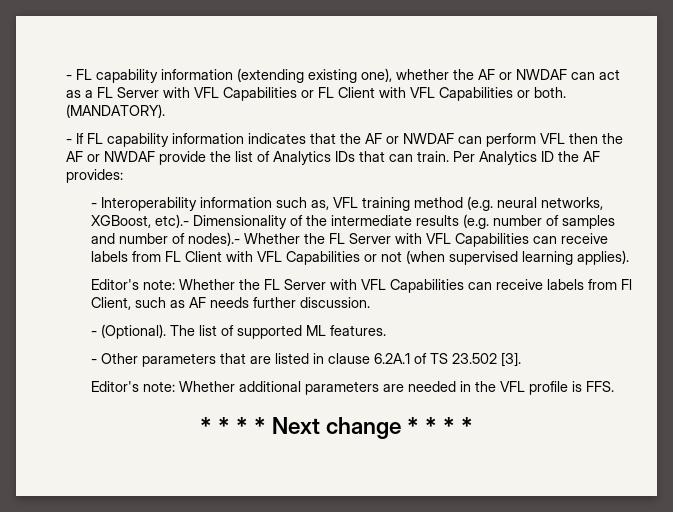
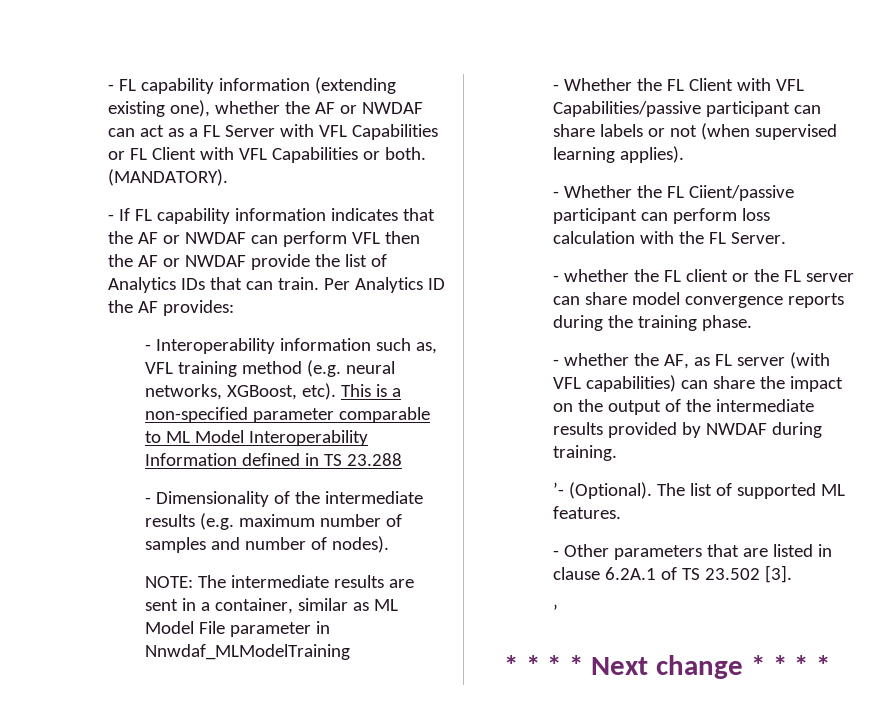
- - Interoperability information such as, VFL training method (e.g. neural networks, XGBoost, etc).- Dimensionality of the intermediate results (e.g. number of samples and number of nodes).- Whether the FL Server with VFL Capabilities can receive labels from FL Client with VFL Capabilities or not (when supervised learning applies).
+ - Interoperability information such as, VFL training method (e.g. neural networks, XGBoost, etc). This is a non-specified parameter comparable to ML Model Interoperability Information defined in TS 23.288
+ - Dimensionality of the intermediate results (e.g. maximum number of samples and number of nodes).
+ NOTE: The intermediate results are sent in a container, similar as ML Model File parameter in Nnwdaf_MLModelTraining
+ - Whether the FL Client with VFL Capabilities/passive participant can share labels or not (when supervised learning applies).
- Editor's note: Whether the FL Server with VFL Capabilities can receive labels from Fl Client, such as AF needs further discussion.
- - (Optional).
+ - Whether the FL Ciient/passive participant can perform loss calculation with the FL Server.
+ - whether the FL client or the FL server can share model convergence reports during the training phase.
+ - whether the AF, as FL server (with VFL capabilities) can share the impact on the output of the intermediate results provided by NWDAF during training.
+ ’- (Optional).
- Editor's note: Whether additional parameters are needed in the VFL profile is FFS.
+ ’

